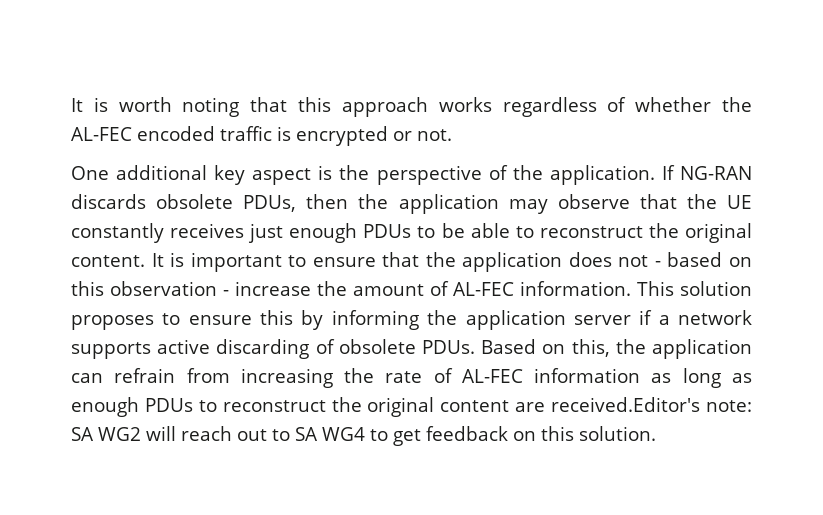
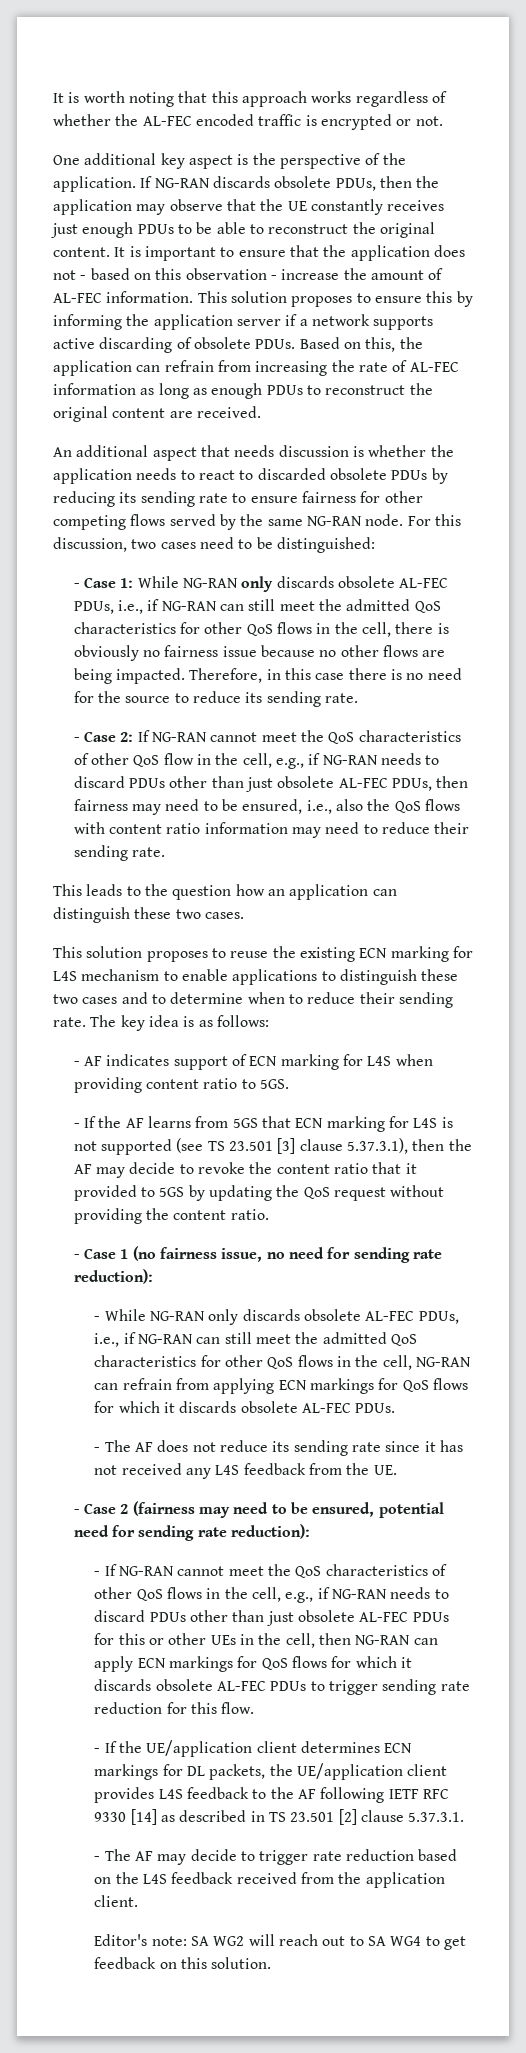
- Based on this, the application can refrain from increasing the rate of AL-FEC information as long as enough PDUs to reconstruct the original content are received.Editor's note: SA WG2 will reach out to SA WG4 to get feedback on this solution.
+ Based on this, the application can refrain from increasing the rate of AL-FEC information as long as enough PDUs to reconstruct the original content are received.
+ An additional aspect that needs discussion is whether the application needs to react to discarded obsolete PDUs by reducing its sending rate to ensure fairness for other competing flows served by the same NG-RAN node. For this discussion, two cases need to be distinguished:
+ - Case 1: While NG-RAN only discards obsolete AL-FEC PDUs, i.e., if NG-RAN can still meet the admitted QoS characteristics for other QoS flows in the cell, there is obviously no fairness issue because no other flows are being impacted. Therefore, in this case there is no need for the source to reduce its sending rate.
+ - Case 2: If NG-RAN cannot meet the QoS characteristics of other QoS flow in the cell, e.g., if NG-RAN needs to discard PDUs other than just obsolete AL-FEC PDUs, then fairness may need to be ensured, i.e., also the QoS flows with content ratio information may need to reduce their sending rate.
+ This leads to the question how an application can distinguish these two cases.
+ This solution proposes to reuse the existing ECN marking for L4S mechanism to enable applications to distinguish these two cases and to determine when to reduce their sending rate. The key idea is as follows:
+ - AF indicates support of ECN marking for L4S when providing content ratio to 5GS.
+ - If the AF learns from 5GS that ECN marking for L4S is not supported (see TS 23.501 [3] clause 5.37.3.1), then the AF may decide to revoke the content ratio that it provided to 5GS by updating the QoS request without providing the content ratio.
+ - Case 1 (no fairness issue, no need for sending rate reduction):
+ - While NG-RAN only discards obsolete AL-FEC PDUs, i.e., if NG-RAN can still meet the admitted QoS characteristics for other QoS flows in the cell, NG-RAN can refrain from applying ECN markings for QoS flows for which it discards obsolete AL-FEC PDUs.
+ - The AF does not reduce its sending rate since it has not received any L4S feedback from the UE.
+ - Case 2 (fairness may need to be ensured, potential need for sending rate reduction):
+ - If NG-RAN cannot meet the QoS characteristics of other QoS flows in the cell, e.g., if NG-RAN needs to discard PDUs other than just obsolete AL-FEC PDUs for this or other UEs in the cell, then NG-RAN can apply ECN markings for QoS flows for which it discards obsolete AL-FEC PDUs to trigger sending rate reduction for this flow.
+ - If the UE/application client determines ECN markings for DL packets, the UE/application client provides L4S feedback to the AF following IETF RFC 9330 [14] as described in TS 23.501 [2] clause 5.37.3.1.
+ - The AF may decide to trigger rate reduction based on the L4S feedback received from the application client.
+ Editor's note: SA WG2 will reach out to SA WG4 to get feedback on this solution.

